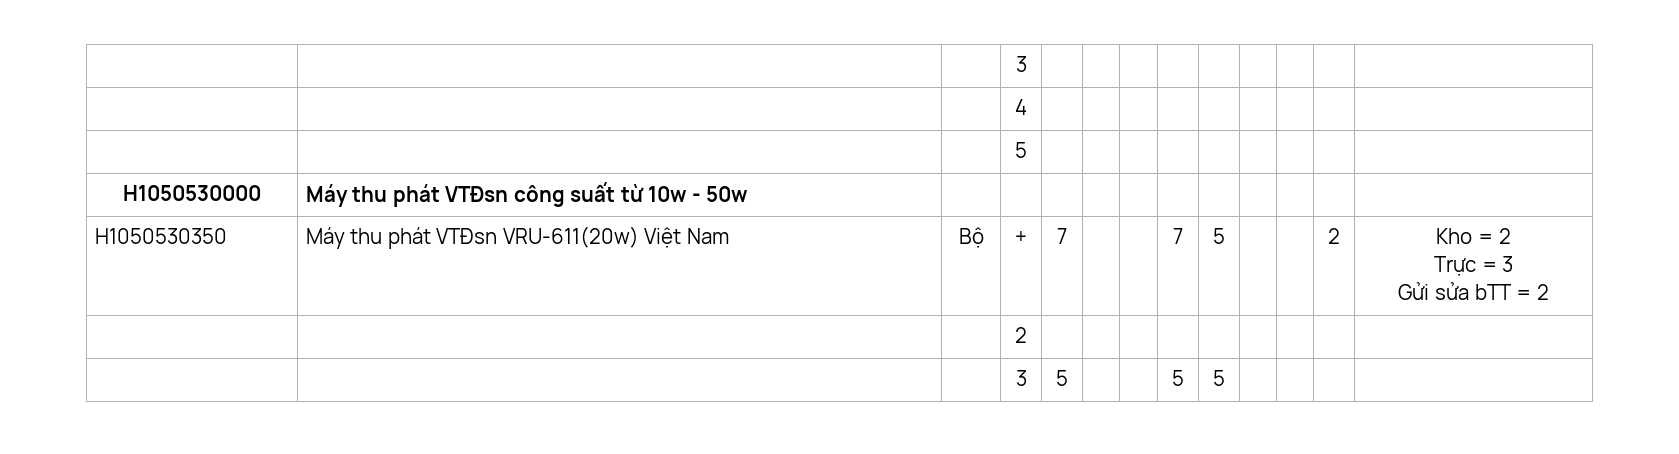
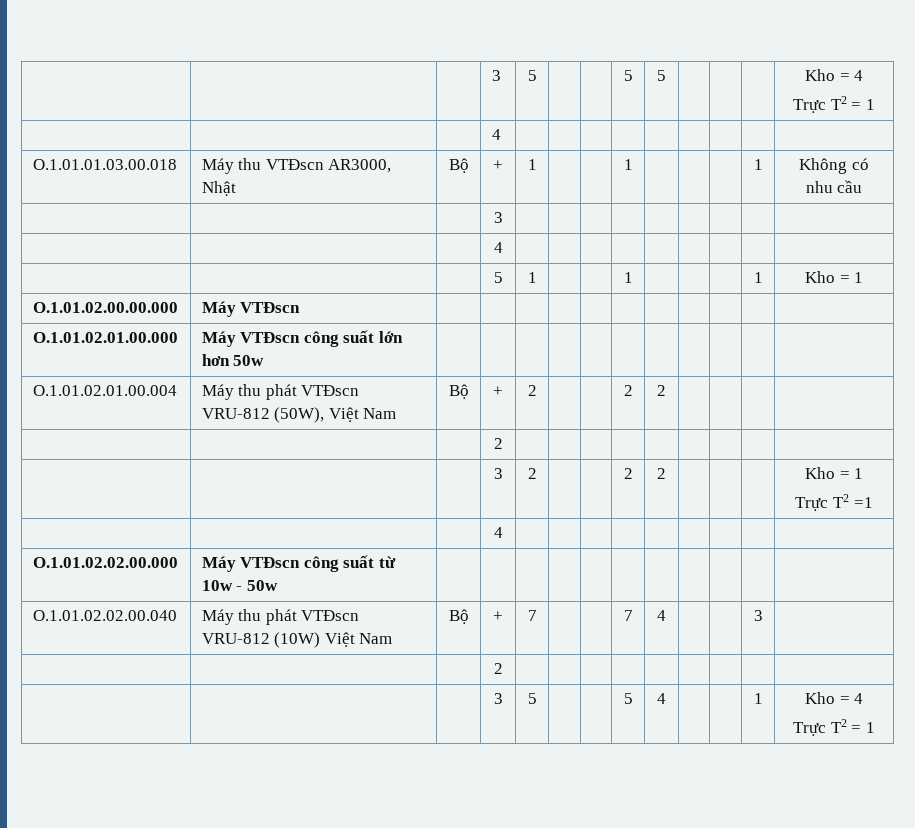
+ | | | 3 | 5 | | | 5 | 5 | | | | Kho = 4
+ Trực T2 = 1
+ | | | 4 | | | | | | | | |
+ O.1.01.01.03.00.018 | Máy thu VTĐscn AR3000, Nhật | Bộ | + | 1 | | | 1 | | | | 1 | Không có nhu cầu
  | | | 3 | | | | | | | | |
  | | | 4 | | | | | | | | |
- | | | 5 | | | | | | | | |
- H1050530000 | Máy thu phát VTĐsn công suất từ 10w - 50w | | | | | | | | | | |
+ | | | 5 | 1 | | | 1 | | | | 1 | Kho = 1
+ O.1.01.02.00.00.000 | Máy VTĐscn | | | | | | | | | | |
+ O.1.01.02.01.00.000 | Máy VTĐscn công suất lớn hơn 50w | | | | | | | | | | |
+ O.1.01.02.01.00.004 | Máy thu phát VTĐscn VRU-812 (50W), Việt Nam | Bộ | + | 2 | | | 2 | 2 | | | |
+ | | | 2 | | | | | | | | |
+ | | | 3 | 2 | | | 2 | 2 | | | | Kho = 1
+ Trực T2 =1
+ | | | 4 | | | | | | | | |
+ O.1.01.02.02.00.000 | Máy VTĐscn công suất từ 10w - 50w | | | | | | | | | | |
- H1050530350 | Máy thu phát VTĐsn VRU-611(20w) Việt Nam | Bộ | + | 7 | | | 7 | 5 | | | 2 | Kho = 2
- Trực = 3
- Gửi sửa bTT = 2
+ O.1.01.02.02.00.040 | Máy thu phát VTĐscn VRU-812 (10W) Việt Nam | Bộ | + | 7 | | | 7 | 4 | | | 3 |
  | | | 2 | | | | | | | | |
- | | | 3 | 5 | | | 5 | 5 | | | |
+ | | | 3 | 5 | | | 5 | 4 | | | 1 | Kho = 4
+ Trực T2 = 1

